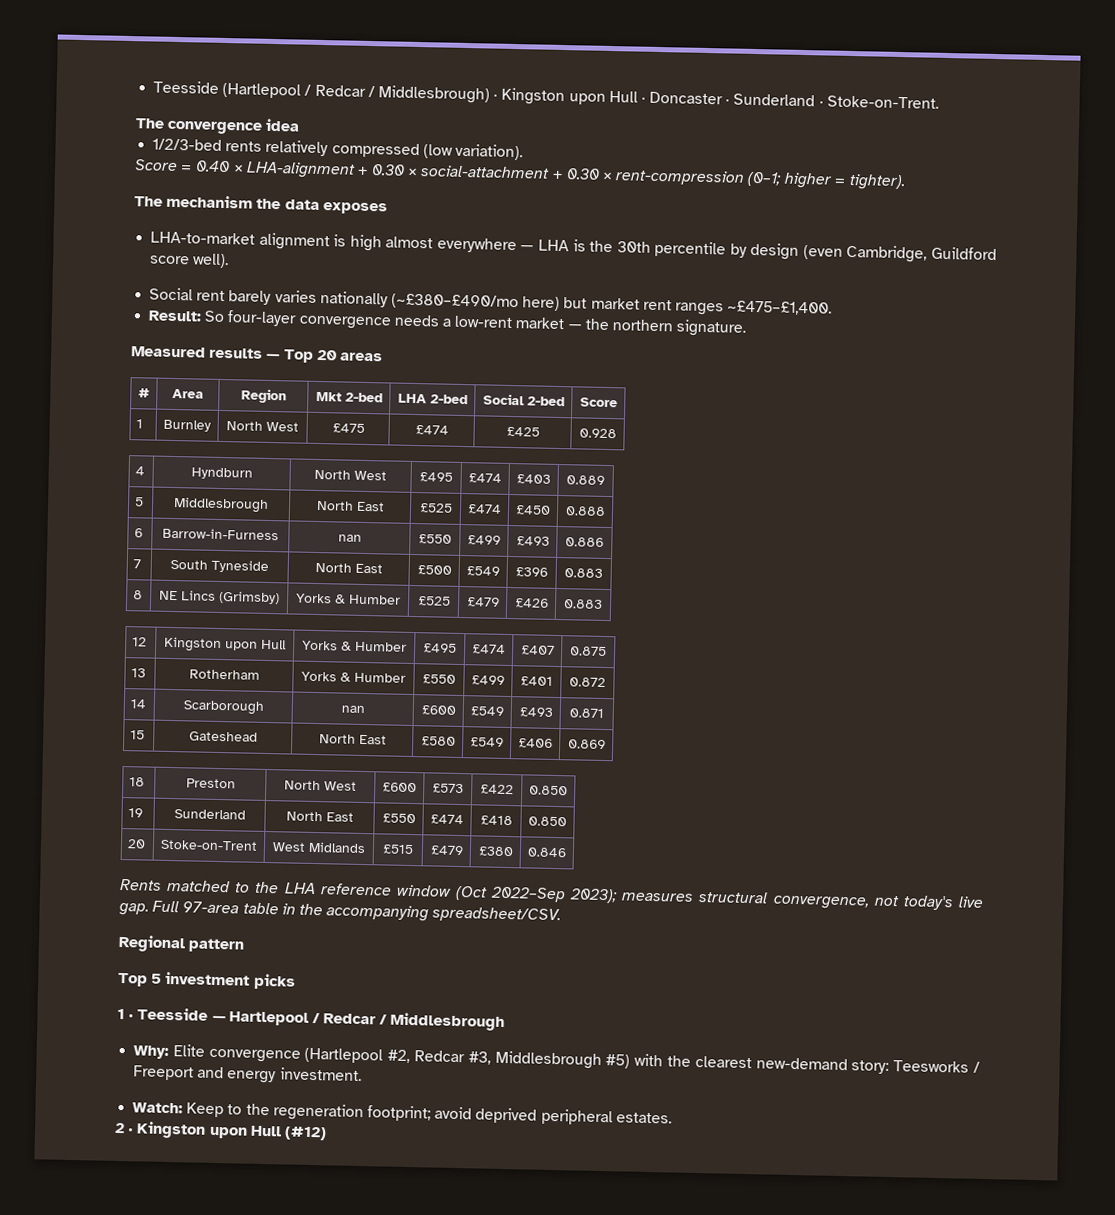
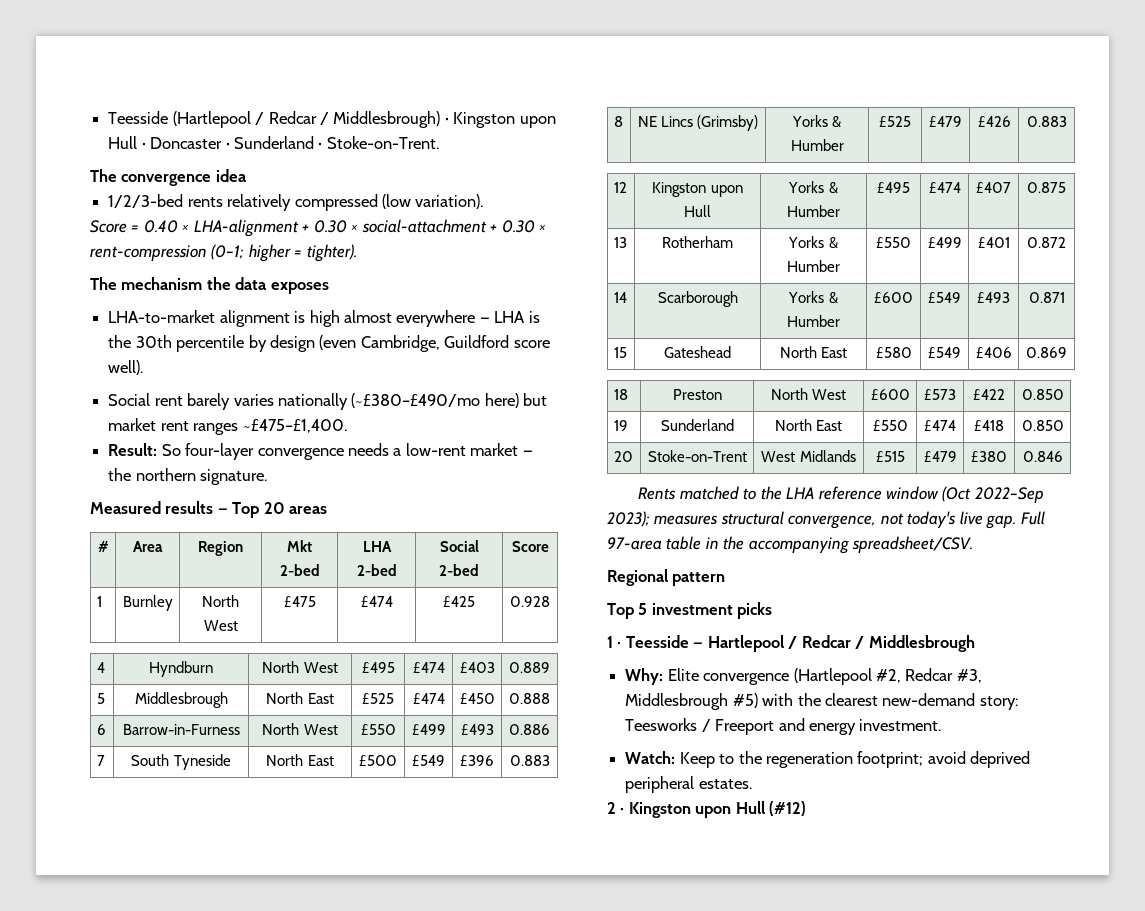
- 6 | Barrow-in-Furness | nan | £550 | £499 | £493 | 0.886
+ 6 | Barrow-in-Furness | North West | £550 | £499 | £493 | 0.886
- 14 | Scarborough | nan | £600 | £549 | £493 | 0.871
+ 14 | Scarborough | Yorks & Humber | £600 | £549 | £493 | 0.871

